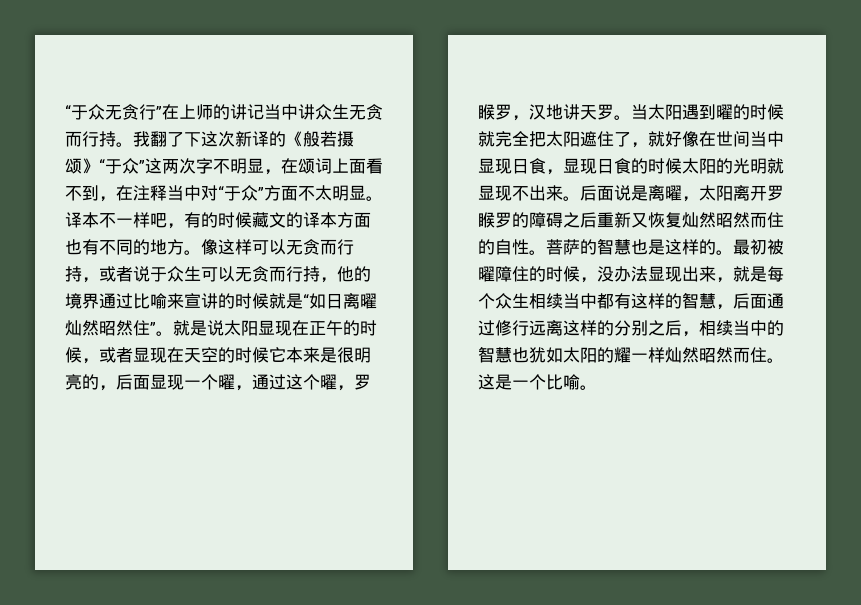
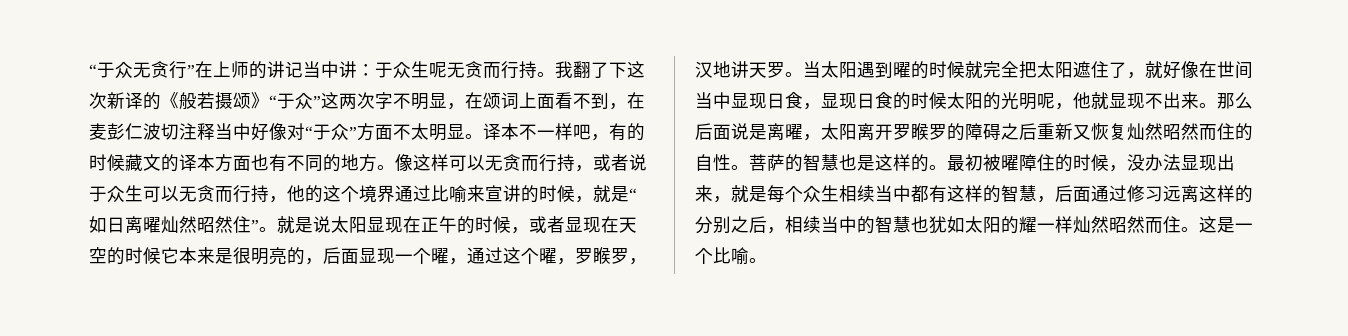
- “于众无贪行”在上师的讲记当中讲众生无贪而行持。
+ “于众无贪行”在上师的讲记当中讲：于众生呢无贪而行持。
- 我翻了下这次新译的《般若摄颂》“于众”这两次字不明显，在颂词上面看不到，在注释当中对“于众”方面不太明显。
+ 我翻了下这次新译的《般若摄颂》“于众”这两次字不明显，在颂词上面看不到，在麦彭仁波切注释当中好像对“于众”方面不太明显。
- 像这样可以无贪而行持，或者说于众生可以无贪而行持，他的境界通过比喻来宣讲的时候就是“如日离曜灿然昭然住”。
+ 像这样可以无贪而行持，或者说于众生可以无贪而行持，他的这个境界通过比喻来宣讲的时候，就是“如日离曜灿然昭然住”。
- 当太阳遇到曜的时候就完全把太阳遮住了，就好像在世间当中显现日食，显现日食的时候太阳的光明就显现不出来。
+ 当太阳遇到曜的时候就完全把太阳遮住了，就好像在世间当中显现日食，显现日食的时候太阳的光明呢，他就显现不出来。
- 后面说是离曜，太阳离开罗睺罗的障碍之后重新又恢复灿然昭然而住的自性。
+ 那么后面说是离曜，太阳离开罗睺罗的障碍之后重新又恢复灿然昭然而住的自性。
- 最初被曜障住的时候，没办法显现出来，就是每个众生相续当中都有这样的智慧，后面通过修行远离这样的分别之后，相续当中的智慧也犹如太阳的耀一样灿然昭然而住。
+ 最初被曜障住的时候，没办法显现出来，就是每个众生相续当中都有这样的智慧，后面通过修习远离这样的分别之后，相续当中的智慧也犹如太阳的耀一样灿然昭然而住。

